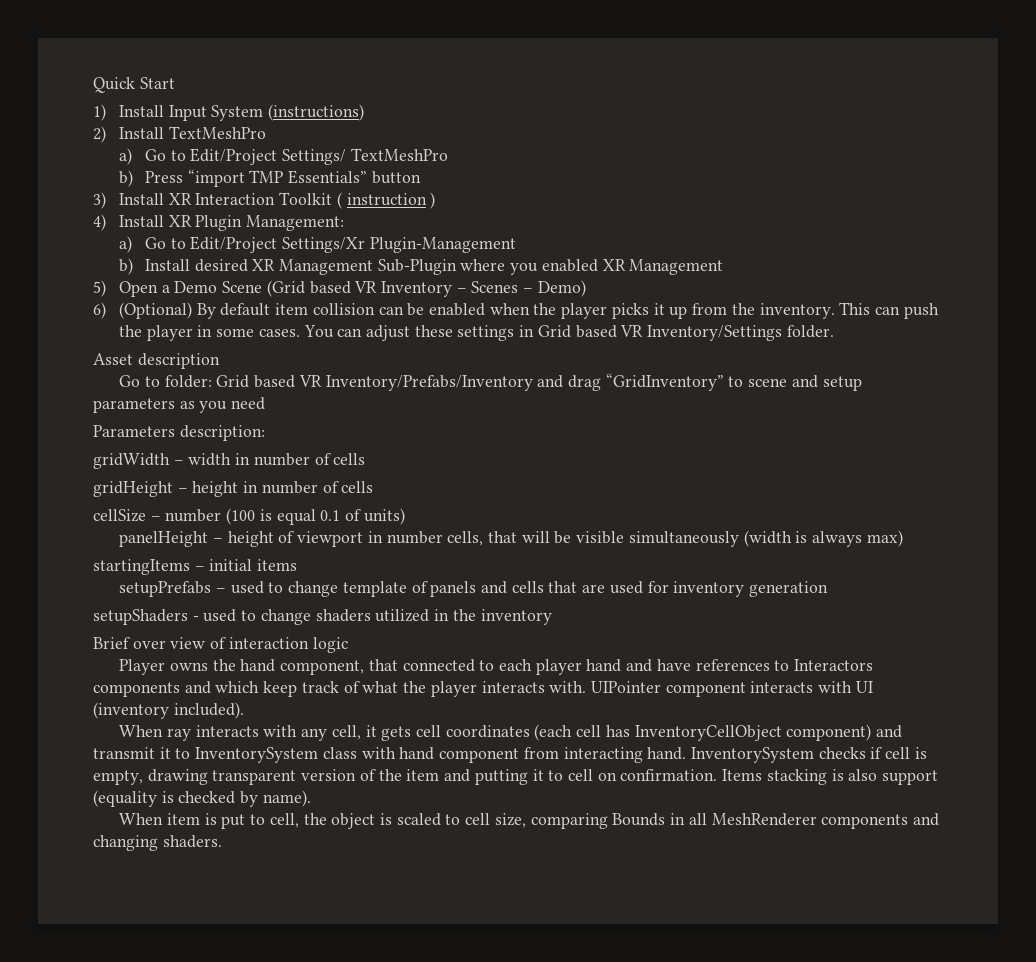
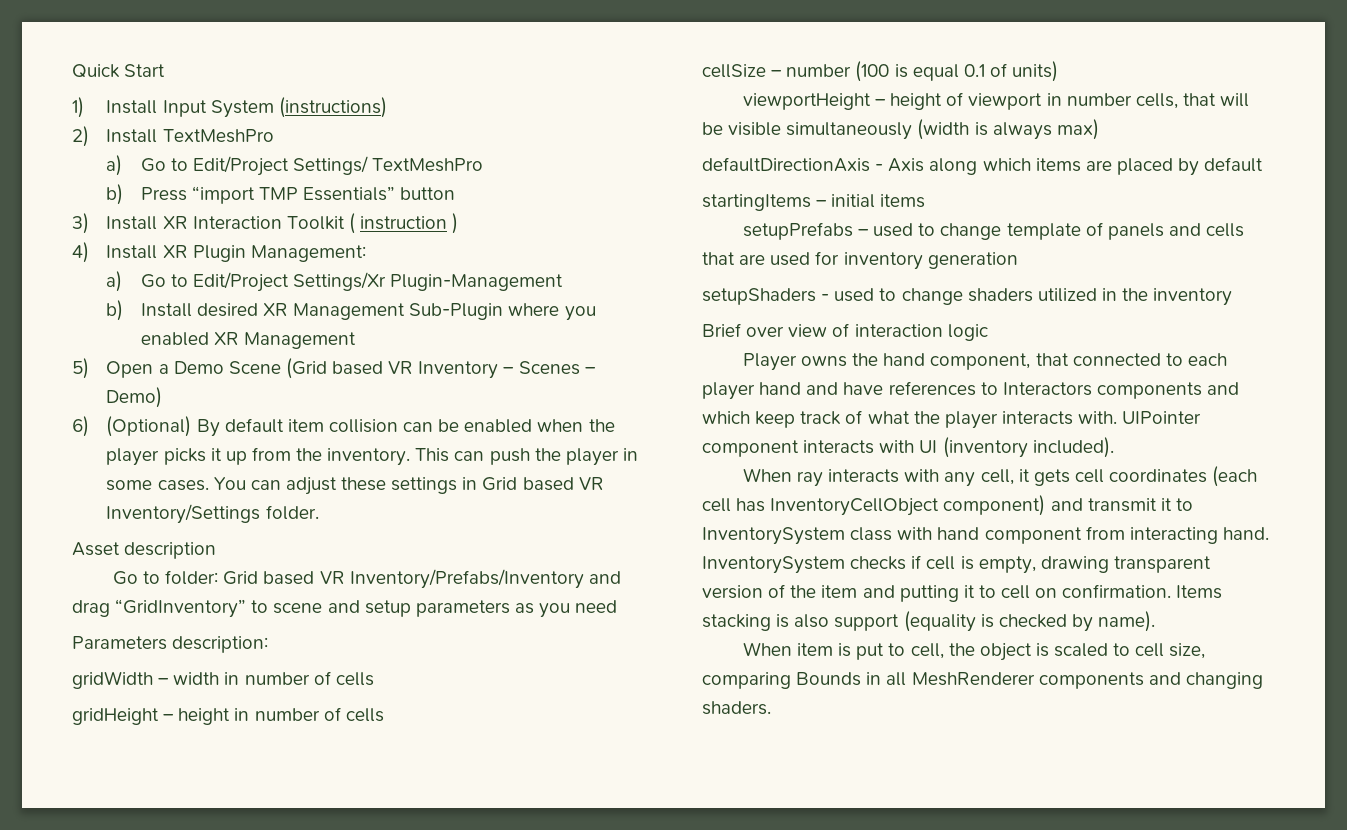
- panelHeight – height of viewport in number cells, that will be visible simultaneously (width is always max)
+ viewportHeight – height of viewport in number cells, that will be visible simultaneously (width is always max)
+ defaultDirectionAxis - Axis along which items are placed by default

